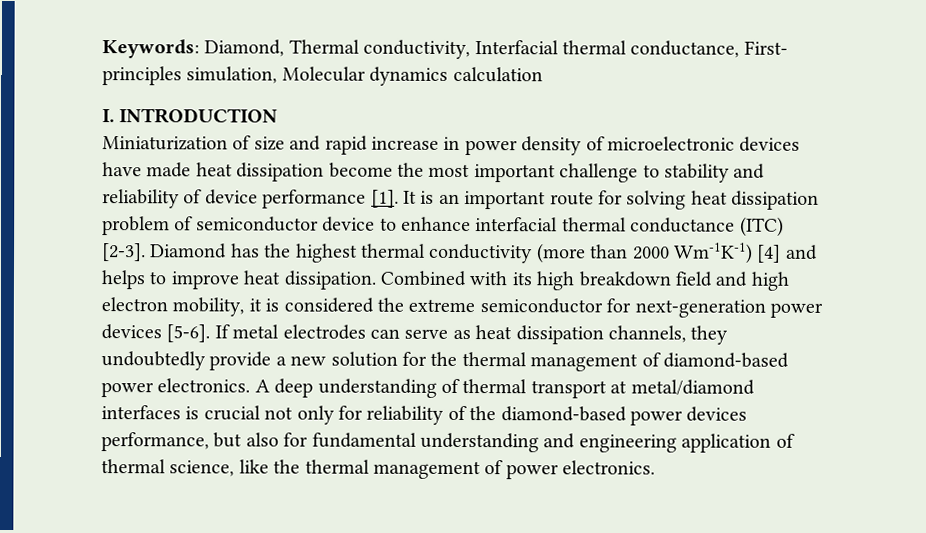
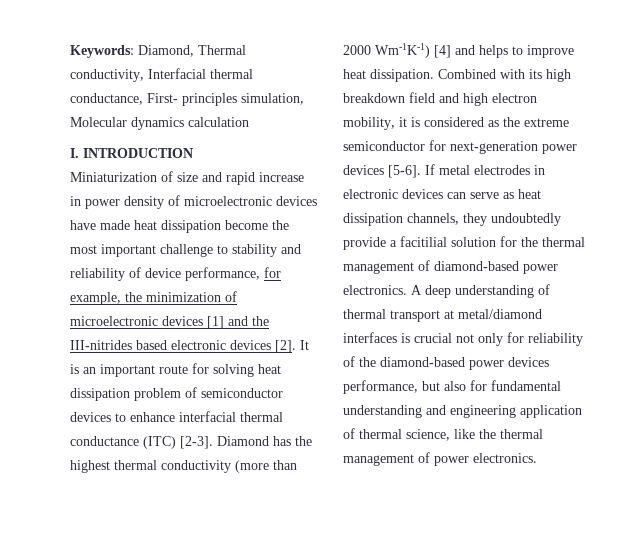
- Miniaturization of size and rapid increase in power density of microelectronic devices have made heat dissipation become the most important challenge to stability and reliability of device performance [1].
+ Miniaturization of size and rapid increase in power density of microelectronic devices have made heat dissipation become the most important challenge to stability and reliability of device performance, for example, the minimization of microelectronic devices [1] and the III-nitrides based electronic devices [2].
- It is an important route for solving heat dissipation problem of semiconductor device to enhance interfacial thermal conductance (ITC) [2-3].
+ It is an important route for solving heat dissipation problem of semiconductor devices to enhance interfacial thermal conductance (ITC) [2-3].
- Combined with its high breakdown field and high electron mobility, it is considered the extreme semiconductor for next-generation power devices [5-6].
+ Combined with its high breakdown field and high electron mobility, it is considered as the extreme semiconductor for next-generation power devices [5-6].
- If metal electrodes can serve as heat dissipation channels, they undoubtedly provide a new solution for the thermal management of diamond-based power electronics.
+ If metal electrodes in electronic devices can serve as heat dissipation channels, they undoubtedly provide a facitilial solution for the thermal management of diamond-based power electronics.

